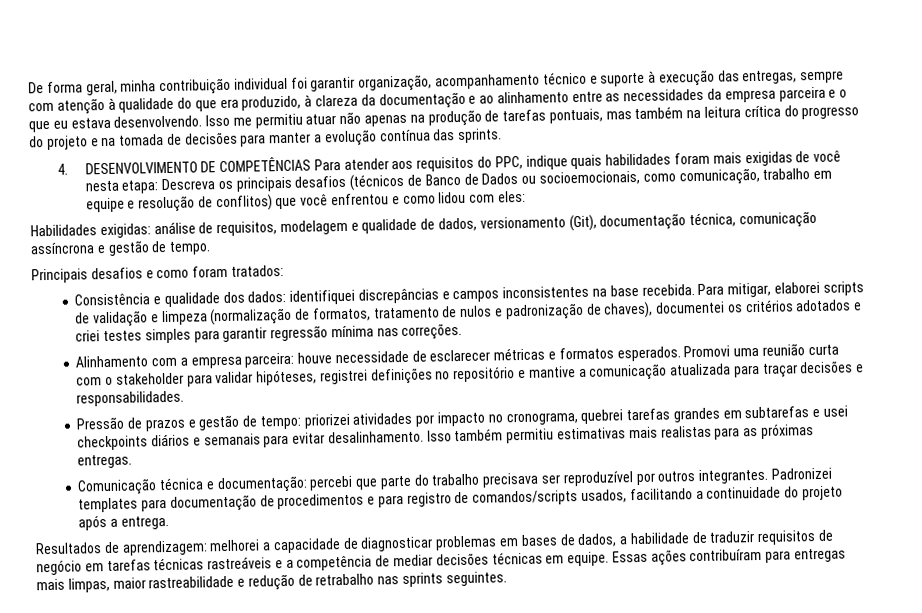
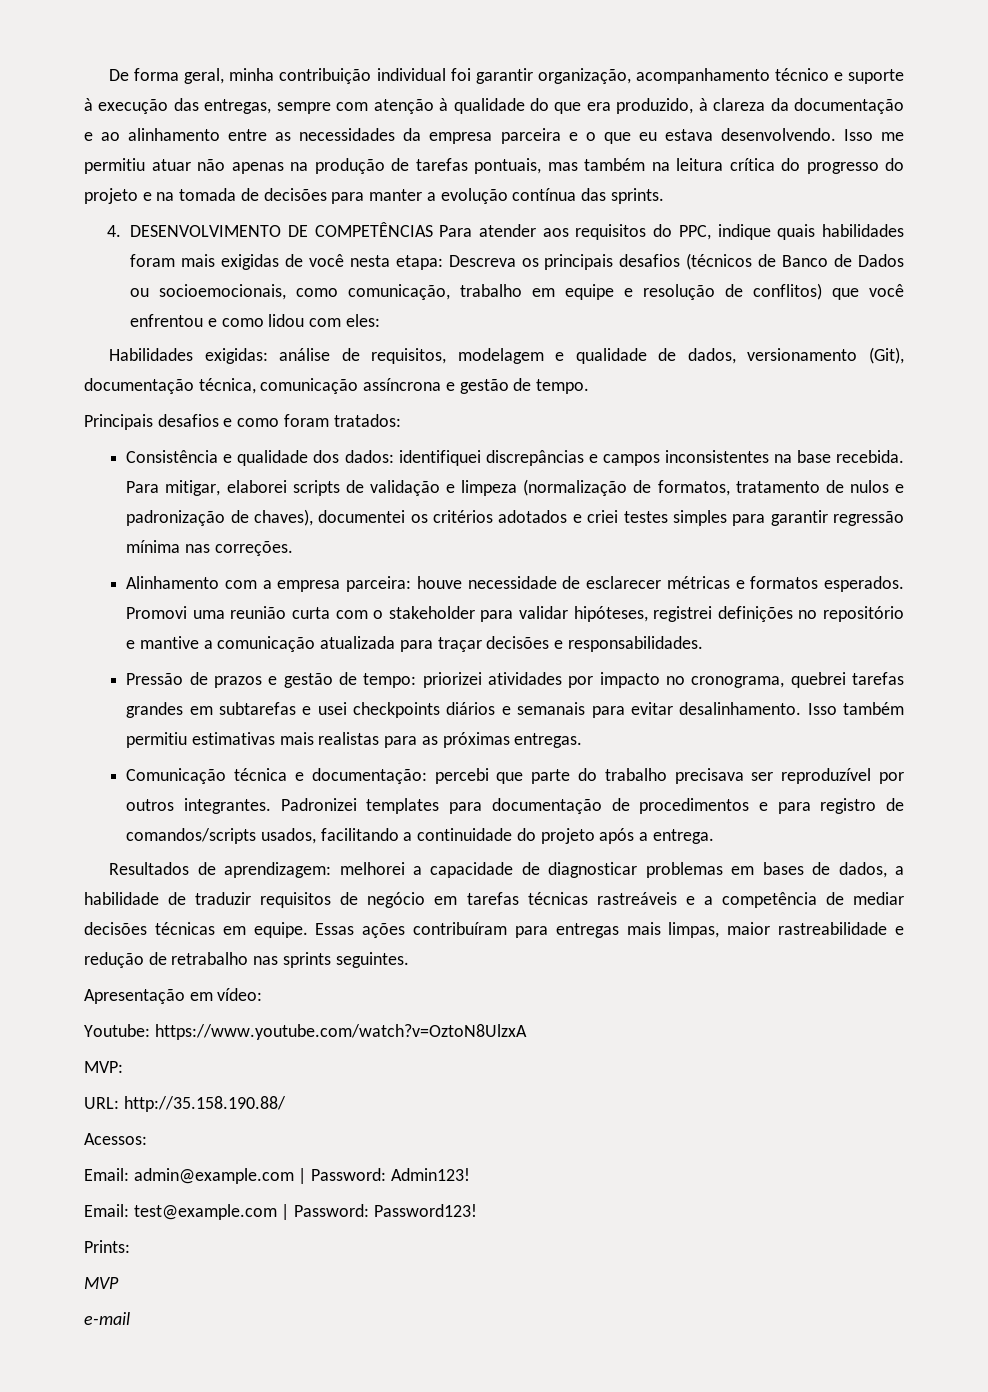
+ Apresentação em vídeo:
+ Youtube: https://www.youtube.com/watch?v=OztoN8UlzxA
+ MVP:
+ URL: http://35.158.190.88/
+ Acessos:
+ Email: admin@example.com | Password: Admin123!
+ Email: test@example.com | Password: Password123!
+ Prints:
+ MVP
+ e-mail

